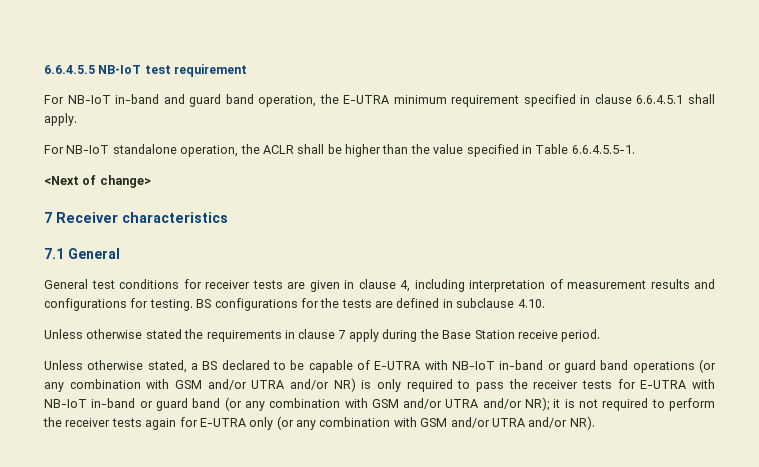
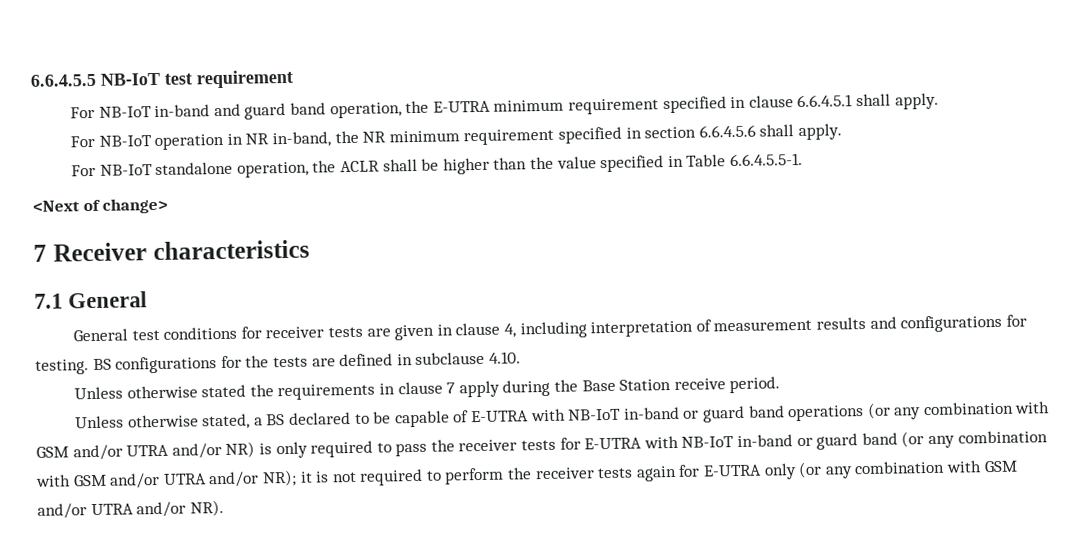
+ For NB-IoT operation in NR in-band, the NR minimum requirement specified in section 6.6.4.5.6 shall apply.

